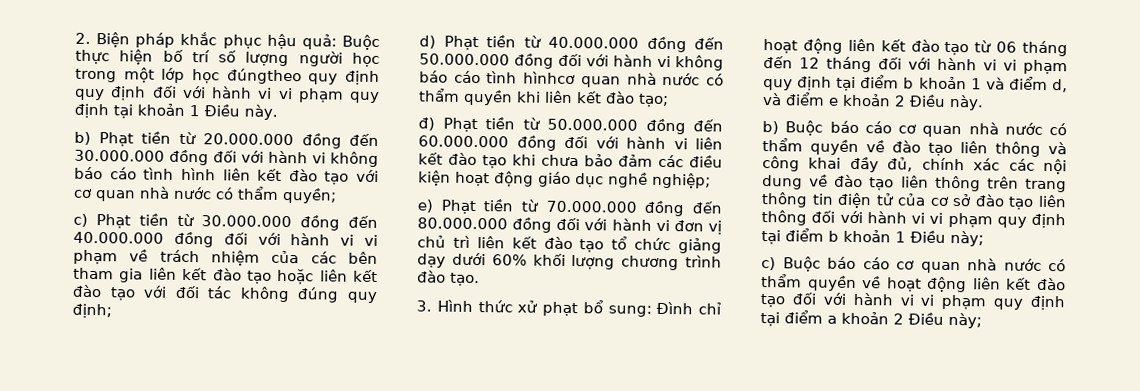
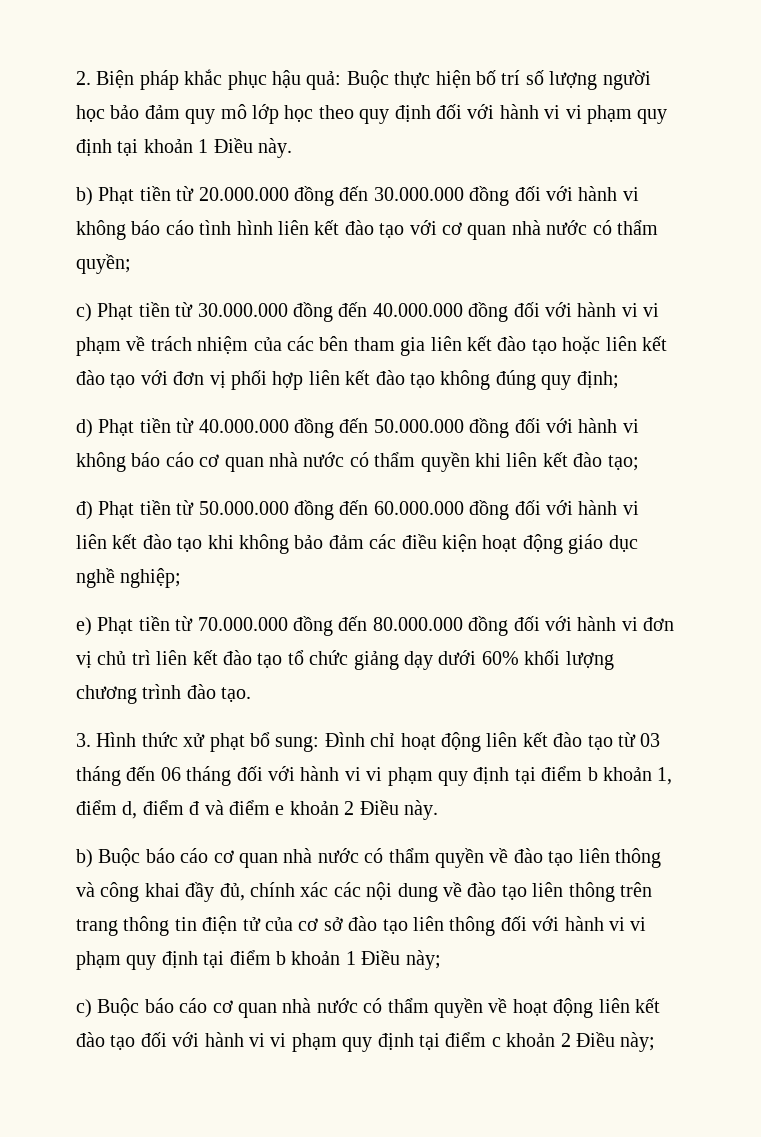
- 2. Biện pháp khắc phục hậu quả: Buộc thực hiện bố trí số lượng người học trong một lớp học đúngtheo quy định quy định đối với hành vi vi phạm quy định tại khoản 1 Điều này.
+ 2. Biện pháp khắc phục hậu quả: Buộc thực hiện bố trí số lượng người học bảo đảm quy mô lớp học theo quy định đối với hành vi vi phạm quy định tại khoản 1 Điều này.
- c) Phạt tiền từ 30.000.000 đồng đến 40.000.000 đồng đối với hành vi vi phạm về trách nhiệm của các bên tham gia liên kết đào tạo hoặc liên kết đào tạo với đối tác không đúng quy định;
+ c) Phạt tiền từ 30.000.000 đồng đến 40.000.000 đồng đối với hành vi vi phạm về trách nhiệm của các bên tham gia liên kết đào tạo hoặc liên kết đào tạo với đơn vị phối hợp liên kết đào tạo không đúng quy định;
- d) Phạt tiền từ 40.000.000 đồng đến 50.000.000 đồng đối với hành vi không báo cáo tình hìnhcơ quan nhà nước có thẩm quyền khi liên kết đào tạo;
+ d) Phạt tiền từ 40.000.000 đồng đến 50.000.000 đồng đối với hành vi không báo cáo cơ quan nhà nước có thẩm quyền khi liên kết đào tạo;
- đ) Phạt tiền từ 50.000.000 đồng đến 60.000.000 đồng đối với hành vi liên kết đào tạo khi chưa bảo đảm các điều kiện hoạt động giáo dục nghề nghiệp;
+ đ) Phạt tiền từ 50.000.000 đồng đến 60.000.000 đồng đối với hành vi liên kết đào tạo khi không bảo đảm các điều kiện hoạt động giáo dục nghề nghiệp;
- 3. Hình thức xử phạt bổ sung: Đình chỉ hoạt động liên kết đào tạo từ 06 tháng đến 12 tháng đối với hành vi vi phạm quy định tại điểm b khoản 1 và điểm d, và điểm e khoản 2 Điều này.
+ 3. Hình thức xử phạt bổ sung: Đình chỉ hoạt động liên kết đào tạo từ 03 tháng đến 06 tháng đối với hành vi vi phạm quy định tại điểm b khoản 1, điểm d, điểm đ và điểm e khoản 2 Điều này.
- c) Buộc báo cáo cơ quan nhà nước có thẩm quyền về hoạt động liên kết đào tạo đối với hành vi vi phạm quy định tại điểm a khoản 2 Điều này;
+ c) Buộc báo cáo cơ quan nhà nước có thẩm quyền về hoạt động liên kết đào tạo đối với hành vi vi phạm quy định tại điểm c khoản 2 Điều này;

